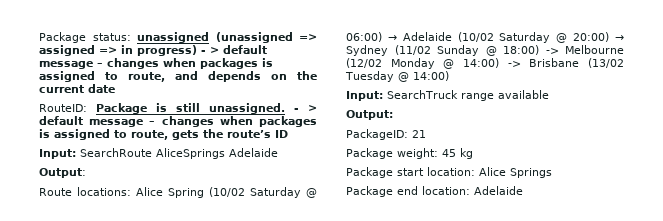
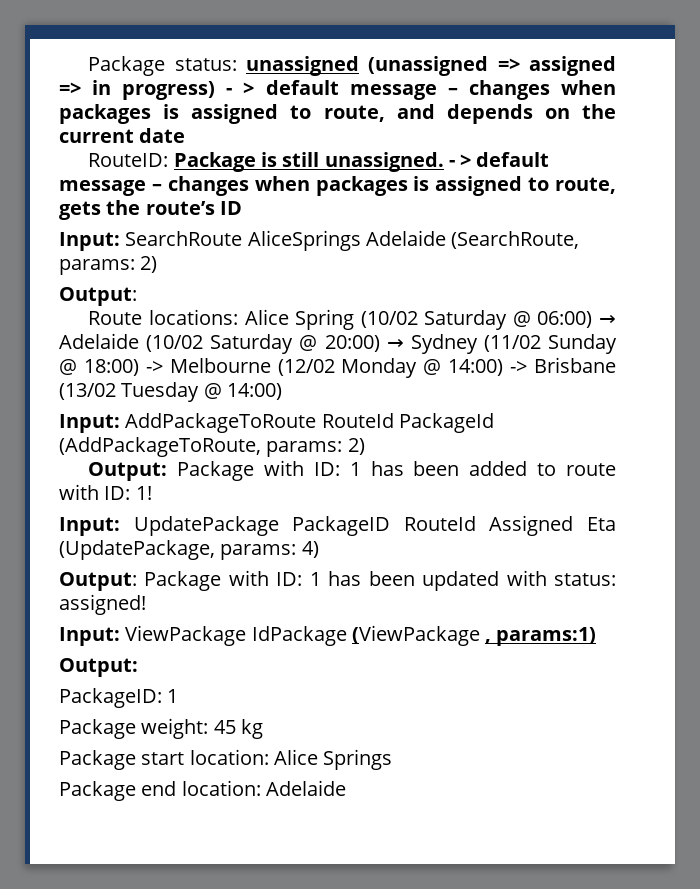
- Input: SearchRoute AliceSprings Adelaide
+ Input: SearchRoute AliceSprings Adelaide (SearchRoute, params: 2)
- Input: SearchTruck range available
+ Input: AddPackageToRoute RouteId PackageId (AddPackageToRoute, params: 2)
+ Output: Package with ID: 1 has been added to route with ID: 1!
+ Input: UpdatePackage PackageID RouteId Assigned Eta (UpdatePackage, params: 4)
+ Output: Package with ID: 1 has been updated with status: assigned!
+ Input: ViewPackage IdPackage (ViewPackage , params:1)
- PackageID: 21
+ PackageID: 1

